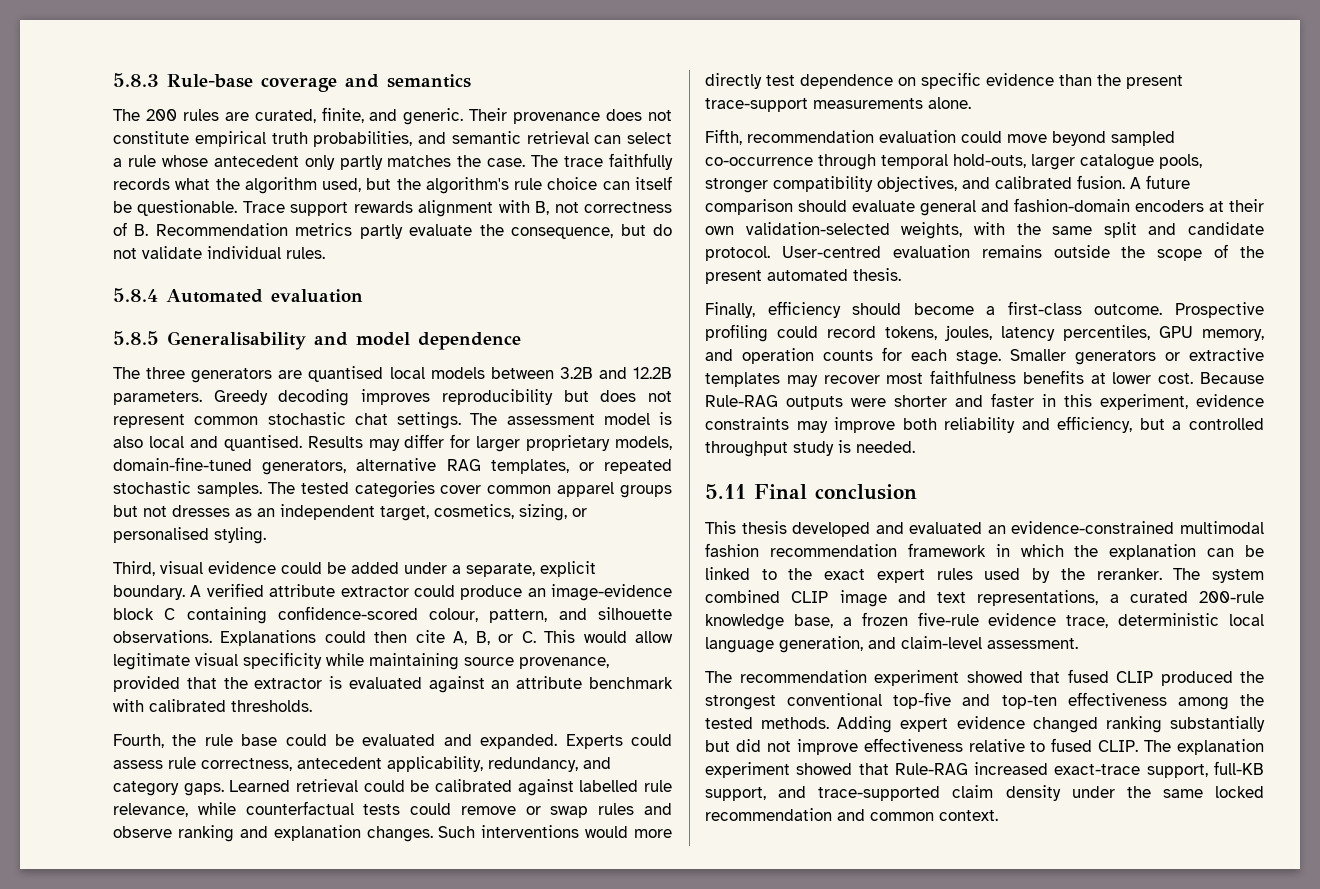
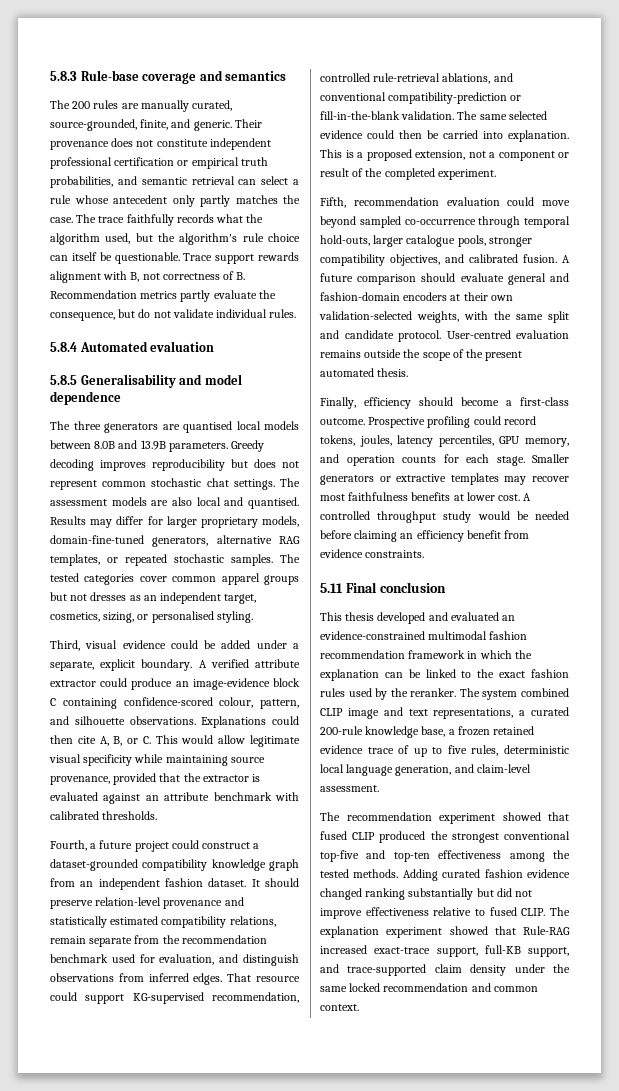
- The 200 rules are curated, finite, and generic.
+ The 200 rules are manually curated, source-grounded, finite, and generic.
- Their provenance does not constitute empirical truth probabilities, and semantic retrieval can select a rule whose antecedent only partly matches the case.
+ Their provenance does not constitute independent professional certification or empirical truth probabilities, and semantic retrieval can select a rule whose antecedent only partly matches the case.
- The three generators are quantised local models between 3.2B and 12.2B parameters.
+ The three generators are quantised local models between 8.0B and 13.9B parameters.
- The assessment model is also local and quantised.
+ The assessment models are also local and quantised.
- Fourth, the rule base could be evaluated and expanded. Experts could assess rule correctness, antecedent applicability, redundancy, and category gaps. Learned retrieval could be calibrated against labelled rule relevance, while counterfactual tests could remove or swap rules and observe ranking and explanation changes. Such interventions would more directly test dependence on specific evidence than the present trace-support measurements alone.
+ Fourth, a future project could construct a dataset-grounded compatibility knowledge graph from an independent fashion dataset. It should preserve relation-level provenance and statistically estimated compatibility relations, remain separate from the recommendation benchmark used for evaluation, and distinguish observations from inferred edges. That resource could support KG-supervised recommendation, controlled rule-retrieval ablations, and conventional compatibility-prediction or fill-in-the-blank validation. The same selected evidence could then be carried into explanation. This is a proposed extension, not a component or result of the completed experiment.
- Because Rule-RAG outputs were shorter and faster in this experiment, evidence constraints may improve both reliability and efficiency, but a controlled throughput study is needed.
+ A controlled throughput study would be needed before claiming an efficiency benefit from evidence constraints.
- This thesis developed and evaluated an evidence-constrained multimodal fashion recommendation framework in which the explanation can be linked to the exact expert rules used by the reranker.
+ This thesis developed and evaluated an evidence-constrained multimodal fashion recommendation framework in which the explanation can be linked to the exact fashion rules used by the reranker.
- The system combined CLIP image and text representations, a curated 200-rule knowledge base, a frozen five-rule evidence trace, deterministic local language generation, and claim-level assessment.
+ The system combined CLIP image and text representations, a curated 200-rule knowledge base, a frozen retained evidence trace of up to five rules, deterministic local language generation, and claim-level assessment.
- Adding expert evidence changed ranking substantially but did not improve effectiveness relative to fused CLIP.
+ Adding curated fashion evidence changed ranking substantially but did not improve effectiveness relative to fused CLIP.

